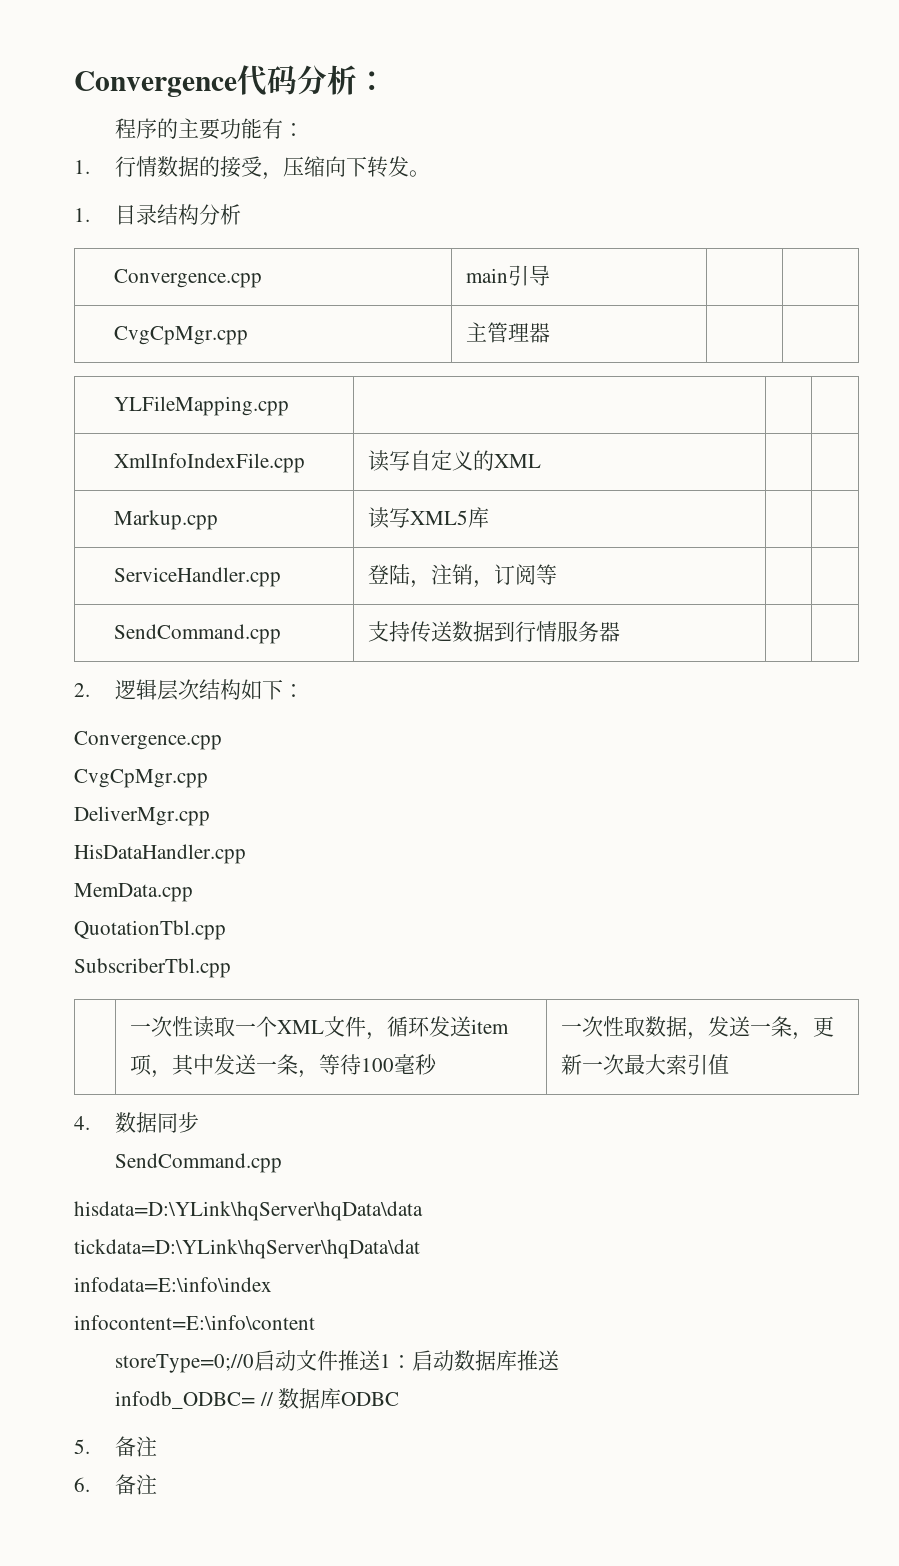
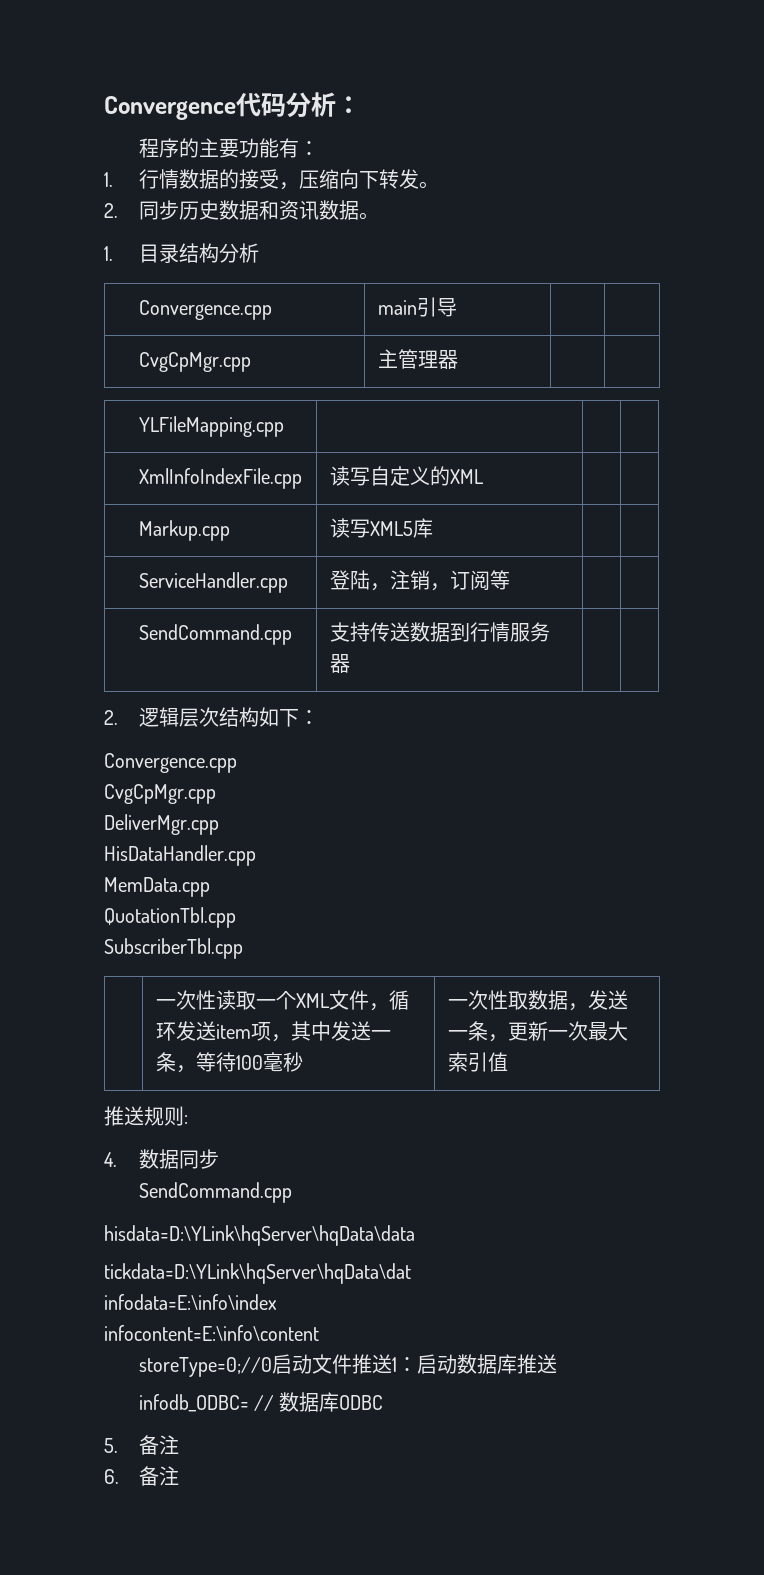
+ 2.同步历史数据和资讯数据。
+ 推送规则:

